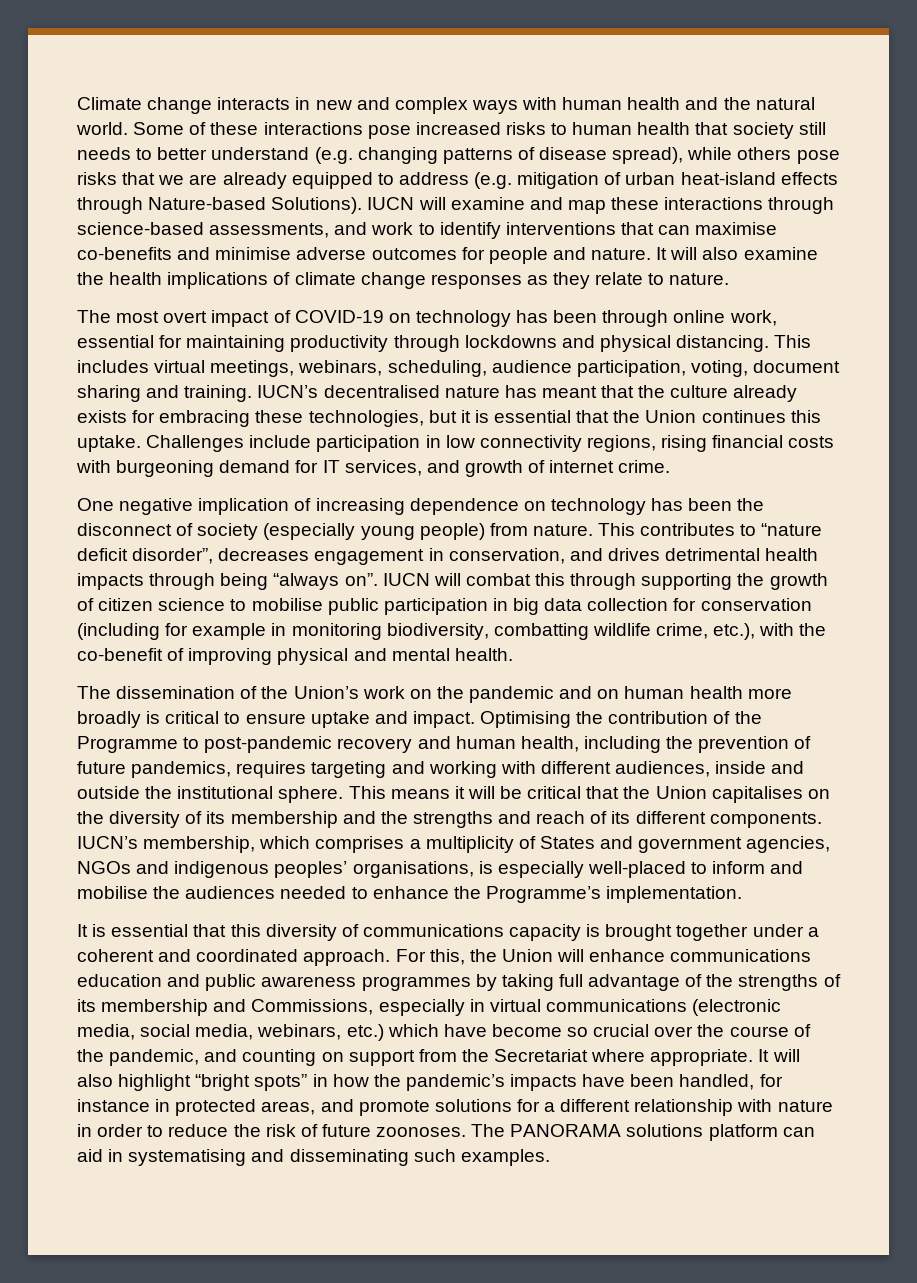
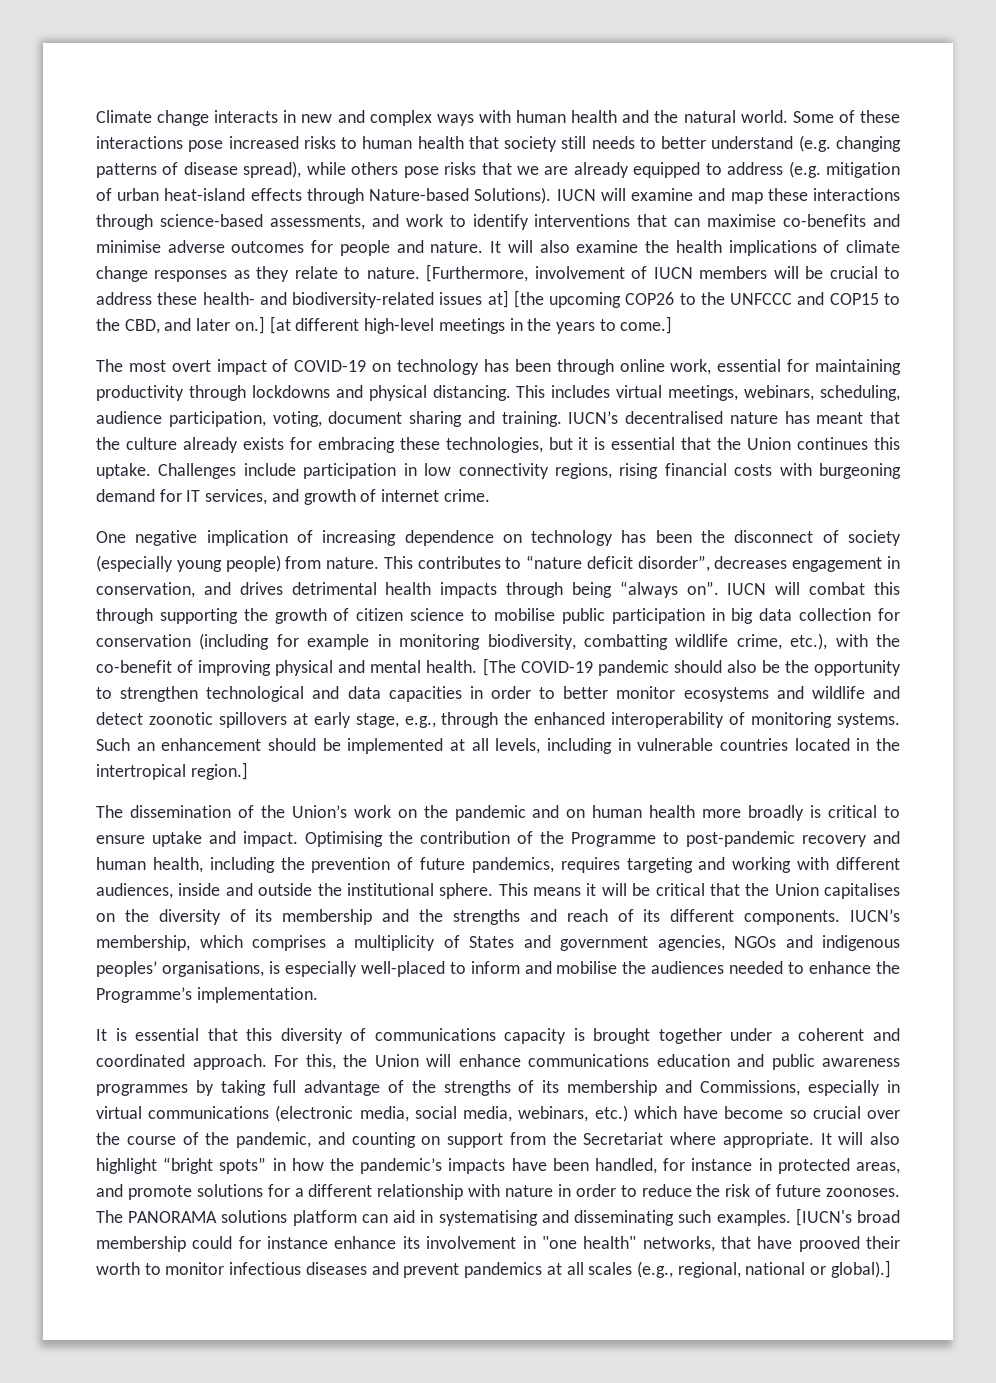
+ [Furthermore, involvement of IUCN members will be crucial to address these health- and biodiversity-related issues at] [the upcoming COP26 to the UNFCCC and COP15 to the CBD, and later on.] [at different high-level meetings in the years to come.]
+ [The COVID-19 pandemic should also be the opportunity to strengthen technological and data capacities in order to better monitor ecosystems and wildlife and detect zoonotic spillovers at early stage, e.g., through the enhanced interoperability of monitoring systems. Such an enhancement should be implemented at all levels, including in vulnerable countries located in the intertropical region.]
+ [IUCN's broad membership could for instance enhance its involvement in "one health" networks, that have prooved their worth to monitor infectious diseases and prevent pandemics at all scales (e.g., regional, national or global).]

